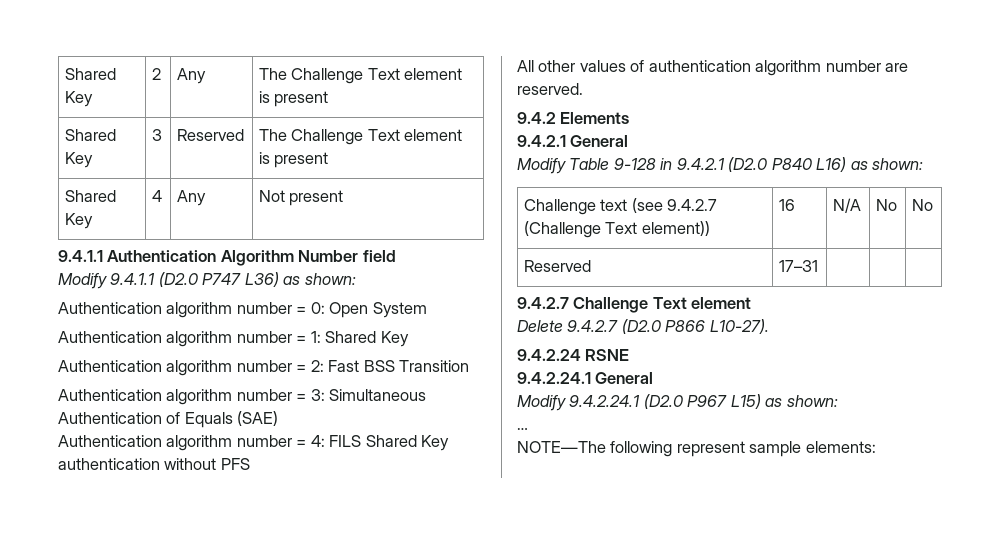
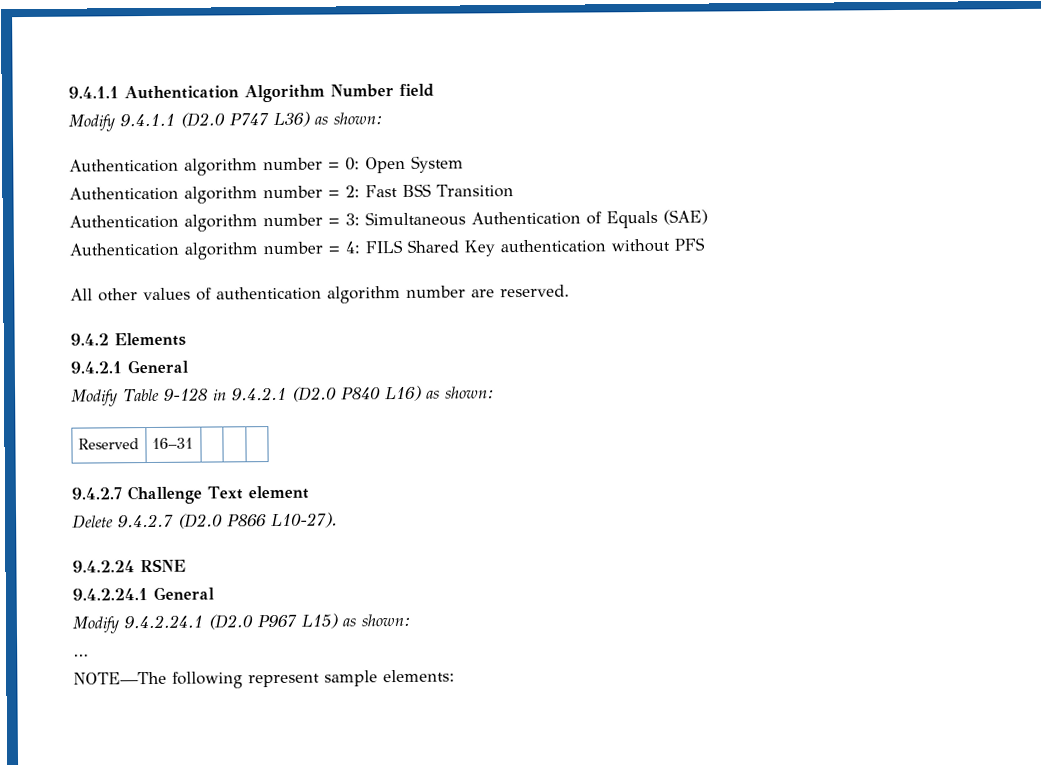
- Shared Key | 2 | Any | The Challenge Text element is present
- Shared Key | 3 | Reserved | The Challenge Text element is present
- Shared Key | 4 | Any | Not present
- Authentication algorithm number = 1: Shared Key
- Challenge text (see 9.4.2.7 (Challenge Text element)) | 16 | N/A | No | No
- Reserved | 17–31 | | |
+ Reserved | 16–31 | | |

